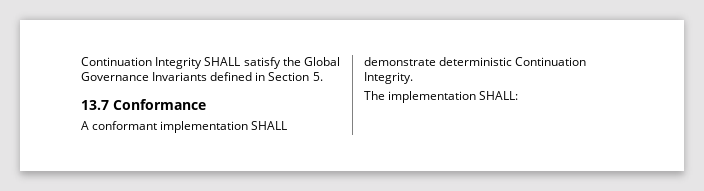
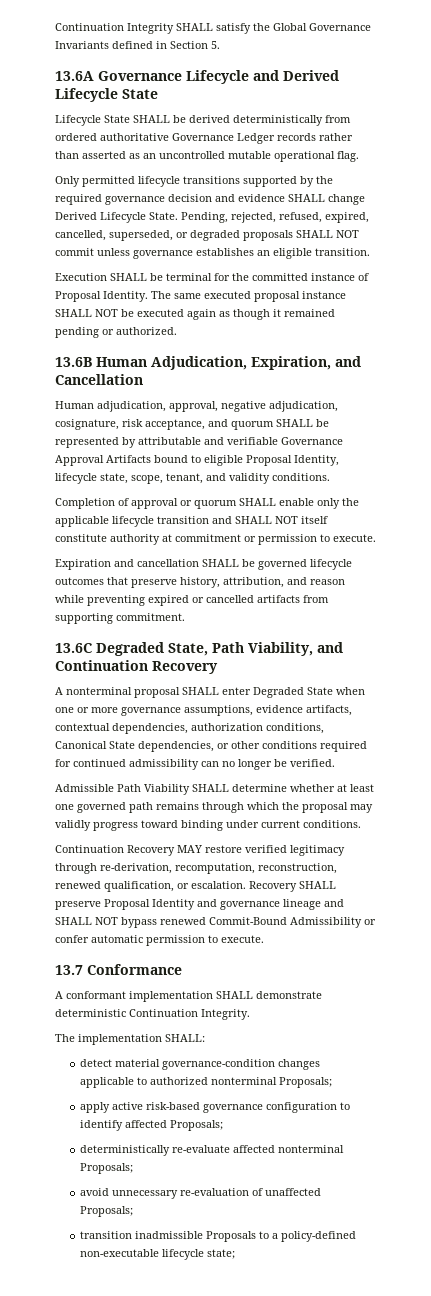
+ 13.6A Governance Lifecycle and Derived Lifecycle State
+ Lifecycle State SHALL be derived deterministically from ordered authoritative Governance Ledger records rather than asserted as an uncontrolled mutable operational flag.
+ Only permitted lifecycle transitions supported by the required governance decision and evidence SHALL change Derived Lifecycle State. Pending, rejected, refused, expired, cancelled, superseded, or degraded proposals SHALL NOT commit unless governance establishes an eligible transition.
+ Execution SHALL be terminal for the committed instance of Proposal Identity. The same executed proposal instance SHALL NOT be executed again as though it remained pending or authorized.
+ 13.6B Human Adjudication, Expiration, and Cancellation
+ Human adjudication, approval, negative adjudication, cosignature, risk acceptance, and quorum SHALL be represented by attributable and verifiable Governance Approval Artifacts bound to eligible Proposal Identity, lifecycle state, scope, tenant, and validity conditions.
+ Completion of approval or quorum SHALL enable only the applicable lifecycle transition and SHALL NOT itself constitute authority at commitment or permission to execute.
+ Expiration and cancellation SHALL be governed lifecycle outcomes that preserve history, attribution, and reason while preventing expired or cancelled artifacts from supporting commitment.
+ 13.6C Degraded State, Path Viability, and Continuation Recovery
+ A nonterminal proposal SHALL enter Degraded State when one or more governance assumptions, evidence artifacts, contextual dependencies, authorization conditions, Canonical State dependencies, or other conditions required for continued admissibility can no longer be verified.
+ Admissible Path Viability SHALL determine whether at least one governed path remains through which the proposal may validly progress toward binding under current conditions.
+ Continuation Recovery MAY restore verified legitimacy through re-derivation, recomputation, reconstruction, renewed qualification, or escalation. Recovery SHALL preserve Proposal Identity and governance lineage and SHALL NOT bypass renewed Commit-Bound Admissibility or confer automatic permission to execute.
+ detect material governance-condition changes applicable to authorized nonterminal Proposals;
+ apply active risk-based governance configuration to identify affected Proposals;
+ deterministically re-evaluate affected nonterminal Proposals;
+ avoid unnecessary re-evaluation of unaffected Proposals;
+ transition inadmissible Proposals to a policy-defined non-executable lifecycle state;

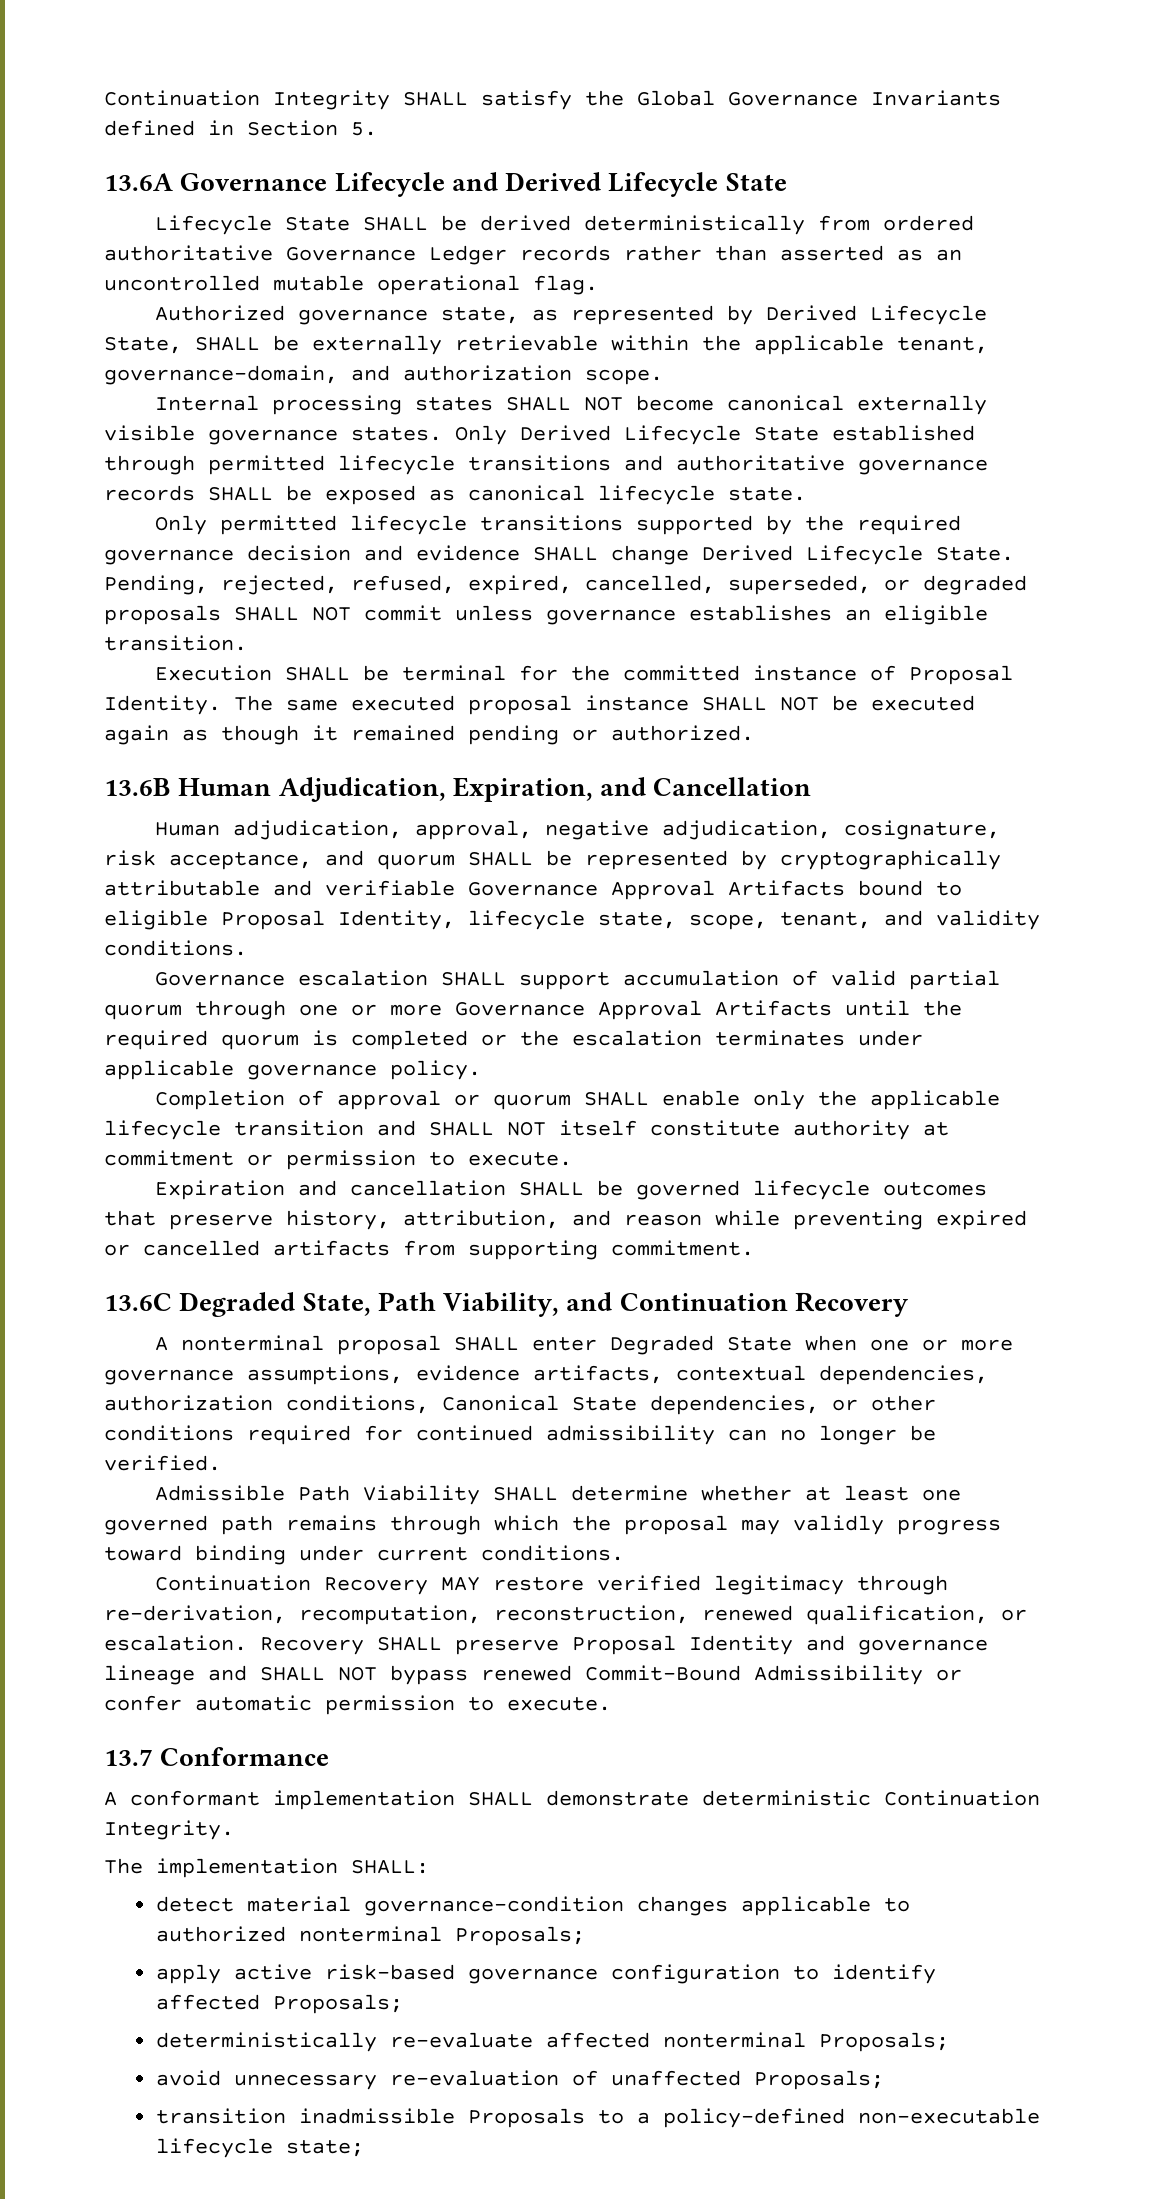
+ Authorized governance state, as represented by Derived Lifecycle State, SHALL be externally retrievable within the applicable tenant, governance-domain, and authorization scope.
+ Internal processing states SHALL NOT become canonical externally visible governance states. Only Derived Lifecycle State established through permitted lifecycle transitions and authoritative governance records SHALL be exposed as canonical lifecycle state.
- Human adjudication, approval, negative adjudication, cosignature, risk acceptance, and quorum SHALL be represented by attributable and verifiable Governance Approval Artifacts bound to eligible Proposal Identity, lifecycle state, scope, tenant, and validity conditions.
+ Human adjudication, approval, negative adjudication, cosignature, risk acceptance, and quorum SHALL be represented by cryptographically attributable and verifiable Governance Approval Artifacts bound to eligible Proposal Identity, lifecycle state, scope, tenant, and validity conditions.
+ Governance escalation SHALL support accumulation of valid partial quorum through one or more Governance Approval Artifacts until the required quorum is completed or the escalation terminates under applicable governance policy.

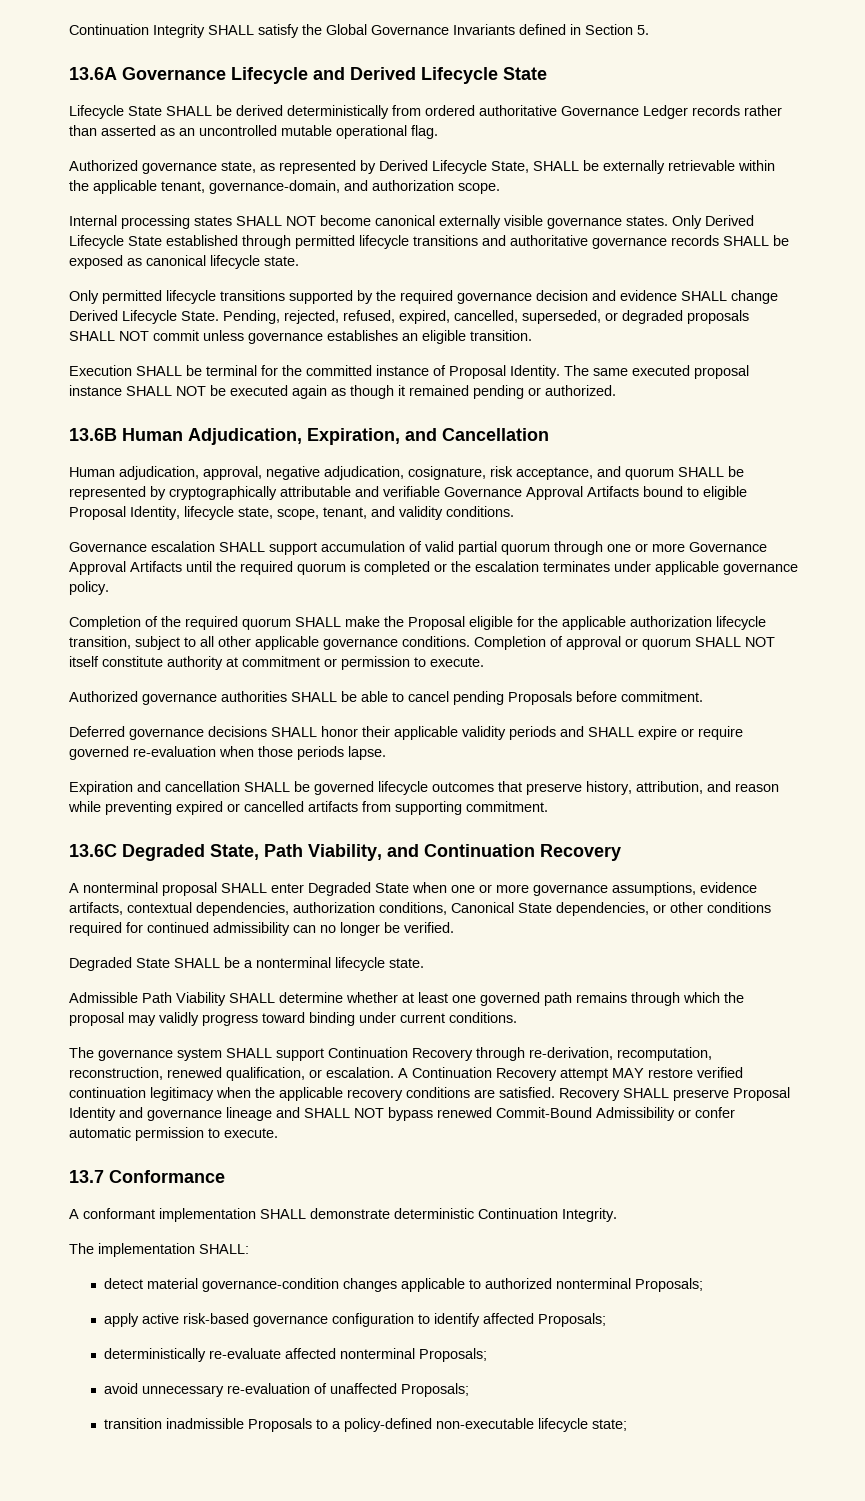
- Completion of approval or quorum SHALL enable only the applicable lifecycle transition and SHALL NOT itself constitute authority at commitment or permission to execute.
+ Completion of the required quorum SHALL make the Proposal eligible for the applicable authorization lifecycle transition, subject to all other applicable governance conditions. Completion of approval or quorum SHALL NOT itself constitute authority at commitment or permission to execute.
+ Authorized governance authorities SHALL be able to cancel pending Proposals before commitment.
+ Deferred governance decisions SHALL honor their applicable validity periods and SHALL expire or require governed re-evaluation when those periods lapse.
+ Degraded State SHALL be a nonterminal lifecycle state.
- Continuation Recovery MAY restore verified legitimacy through re-derivation, recomputation, reconstruction, renewed qualification, or escalation.
+ The governance system SHALL support Continuation Recovery through re-derivation, recomputation, reconstruction, renewed qualification, or escalation.
+ A Continuation Recovery attempt MAY restore verified continuation legitimacy when the applicable recovery conditions are satisfied.

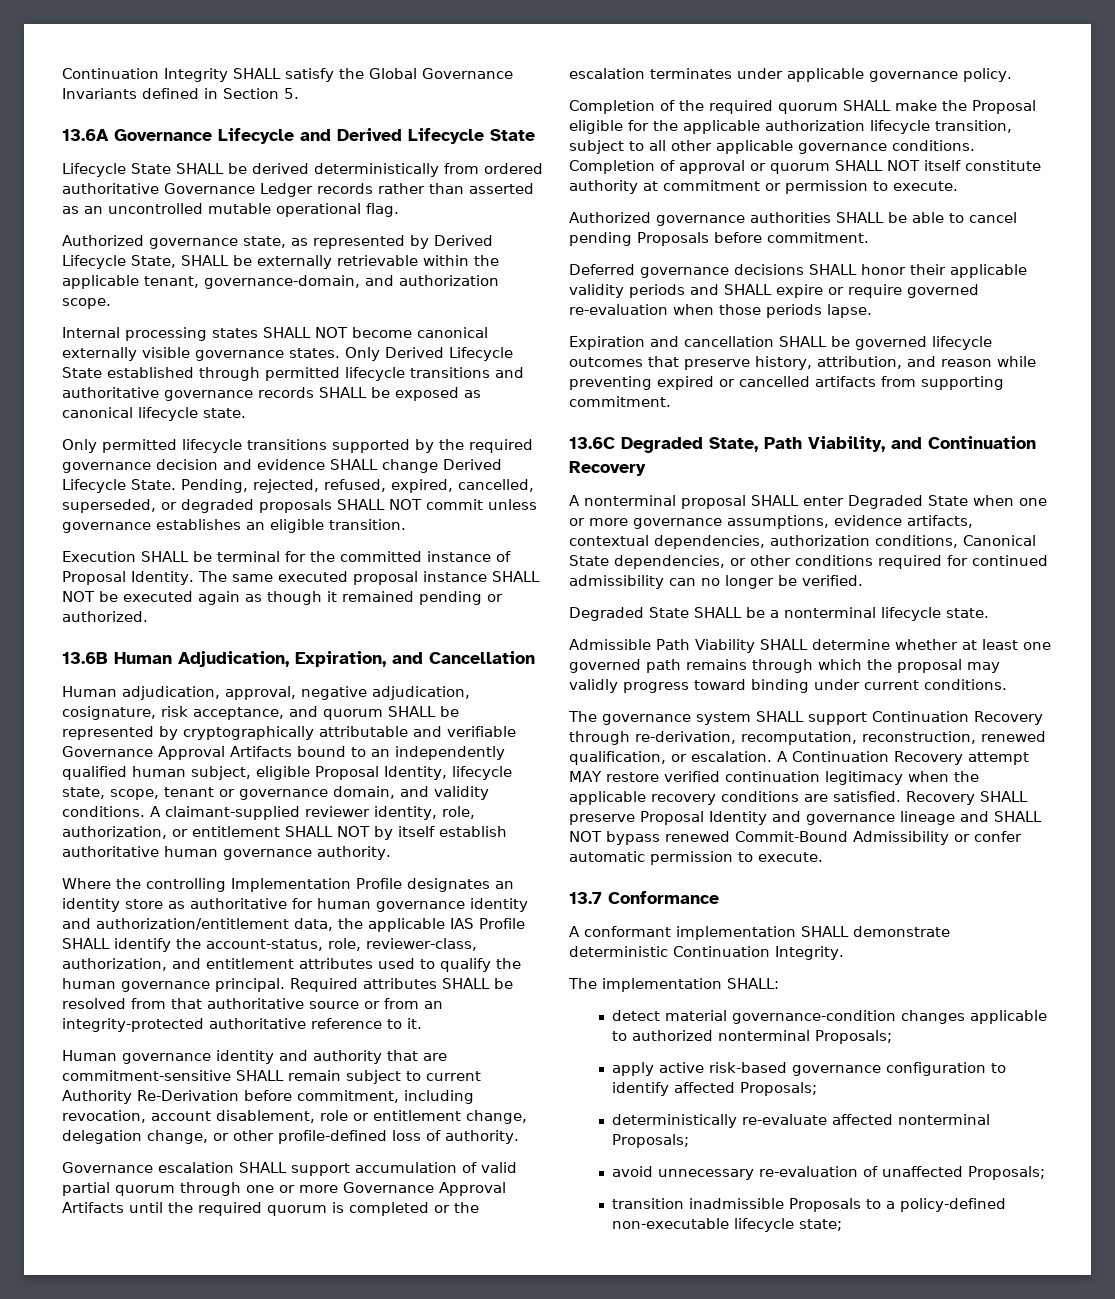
- Human adjudication, approval, negative adjudication, cosignature, risk acceptance, and quorum SHALL be represented by cryptographically attributable and verifiable Governance Approval Artifacts bound to eligible Proposal Identity, lifecycle state, scope, tenant, and validity conditions.
+ Human adjudication, approval, negative adjudication, cosignature, risk acceptance, and quorum SHALL be represented by cryptographically attributable and verifiable Governance Approval Artifacts bound to an independently qualified human subject, eligible Proposal Identity, lifecycle state, scope, tenant or governance domain, and validity conditions. A claimant-supplied reviewer identity, role, authorization, or entitlement SHALL NOT by itself establish authoritative human governance authority.
+ Where the controlling Implementation Profile designates an identity store as authoritative for human governance identity and authorization/entitlement data, the applicable IAS Profile SHALL identify the account-status, role, reviewer-class, authorization, and entitlement attributes used to qualify the human governance principal. Required attributes SHALL be resolved from that authoritative source or from an integrity-protected authoritative reference to it.
+ Human governance identity and authority that are commitment-sensitive SHALL remain subject to current Authority Re-Derivation before commitment, including revocation, account disablement, role or entitlement change, delegation change, or other profile-defined loss of authority.

